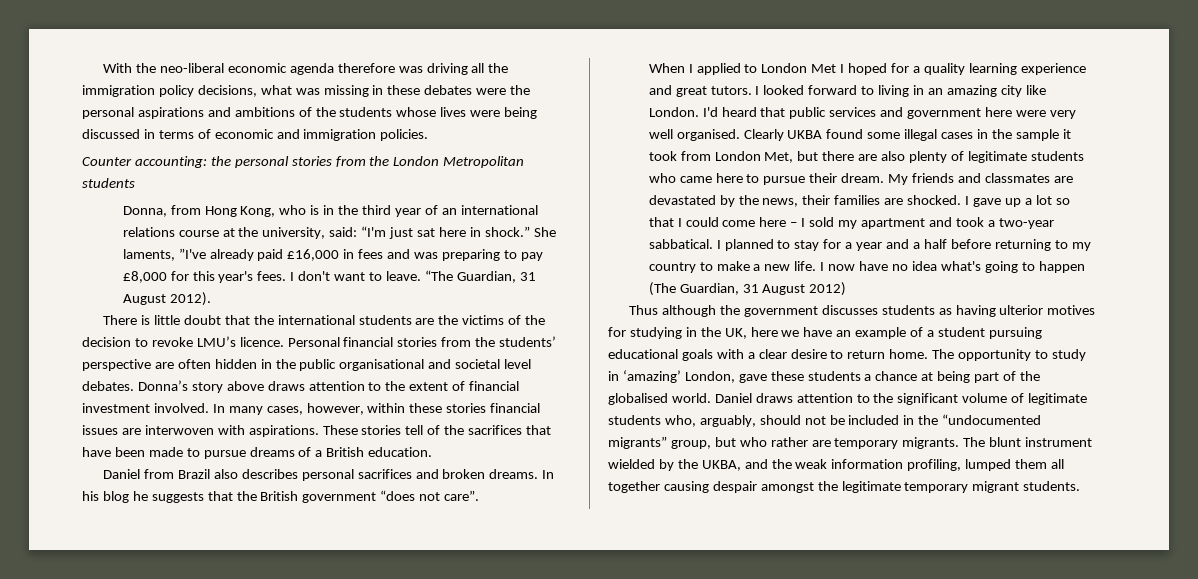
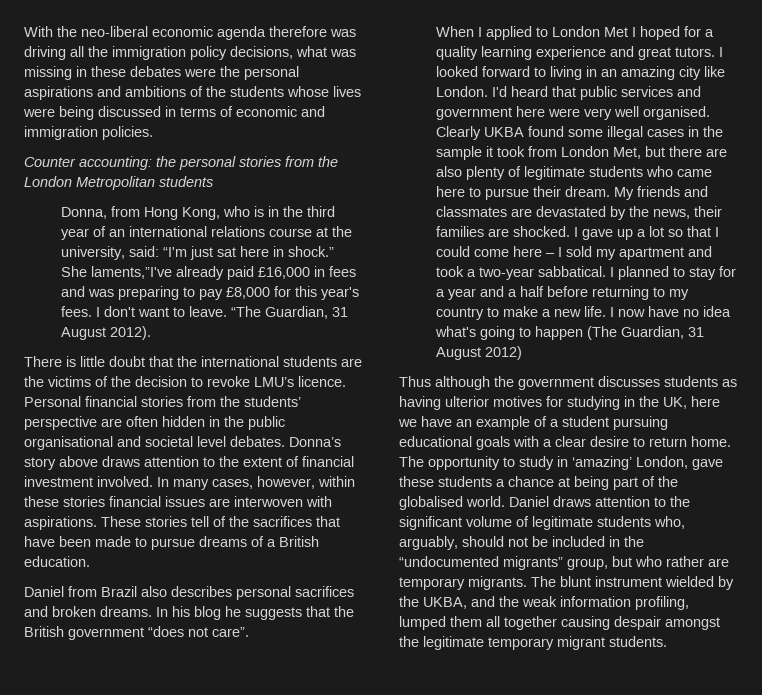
- She laments, ”I've already paid £16,000 in fees and was preparing to pay £8,000 for this year's fees.
+ She laments,”I've already paid £16,000 in fees and was preparing to pay £8,000 for this year's fees.

